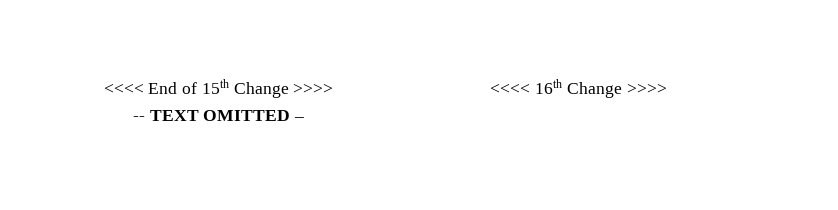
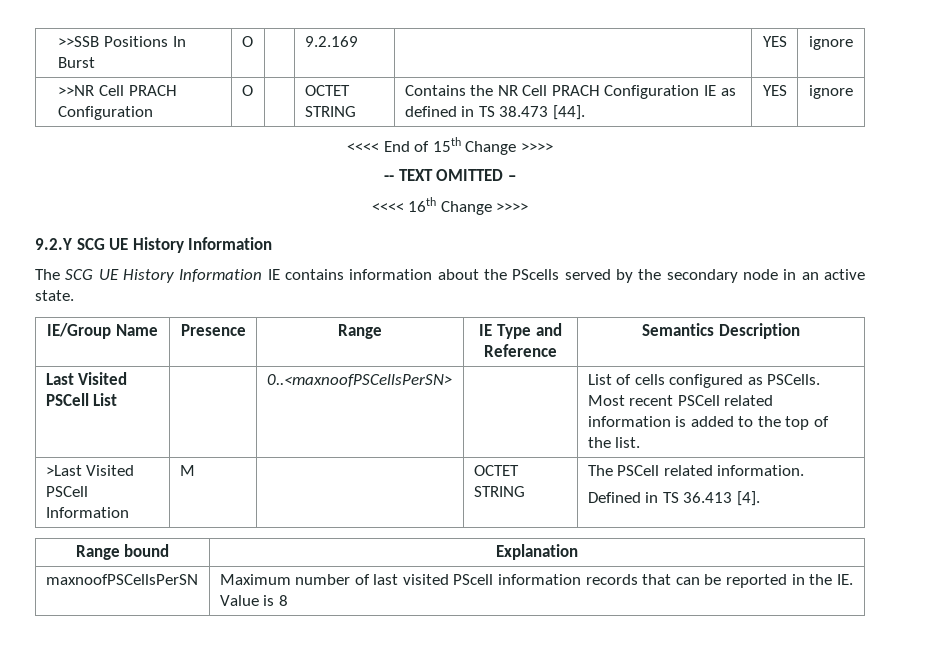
+ >>SSB Positions In Burst | O | | 9.2.169 | | YES | ignore
+ >>NR Cell PRACH Configuration | O | | OCTET STRING | Contains the NR Cell PRACH Configuration IE as defined in TS 38.473 [44]. | YES | ignore
+ 9.2.Y SCG UE History Information
+ The SCG UE History Information IE contains information about the PScells served by the secondary node in an active state.
+ IE/Group Name | Presence | Range | IE Type and Reference | Semantics Description
+ Last Visited PSCell List | | 0..<maxnoofPSCellsPerSN> | | List of cells configured as PSCells. Most recent PSCell related information is added to the top of the list.
+ >Last Visited PSCell Information | M | | OCTET STRING | The PSCell related information.
+ Defined in TS 36.413 [4].
+ Range bound | Explanation
+ maxnoofPSCellsPerSN | Maximum number of last visited PScell information records that can be reported in the IE. Value is 8

